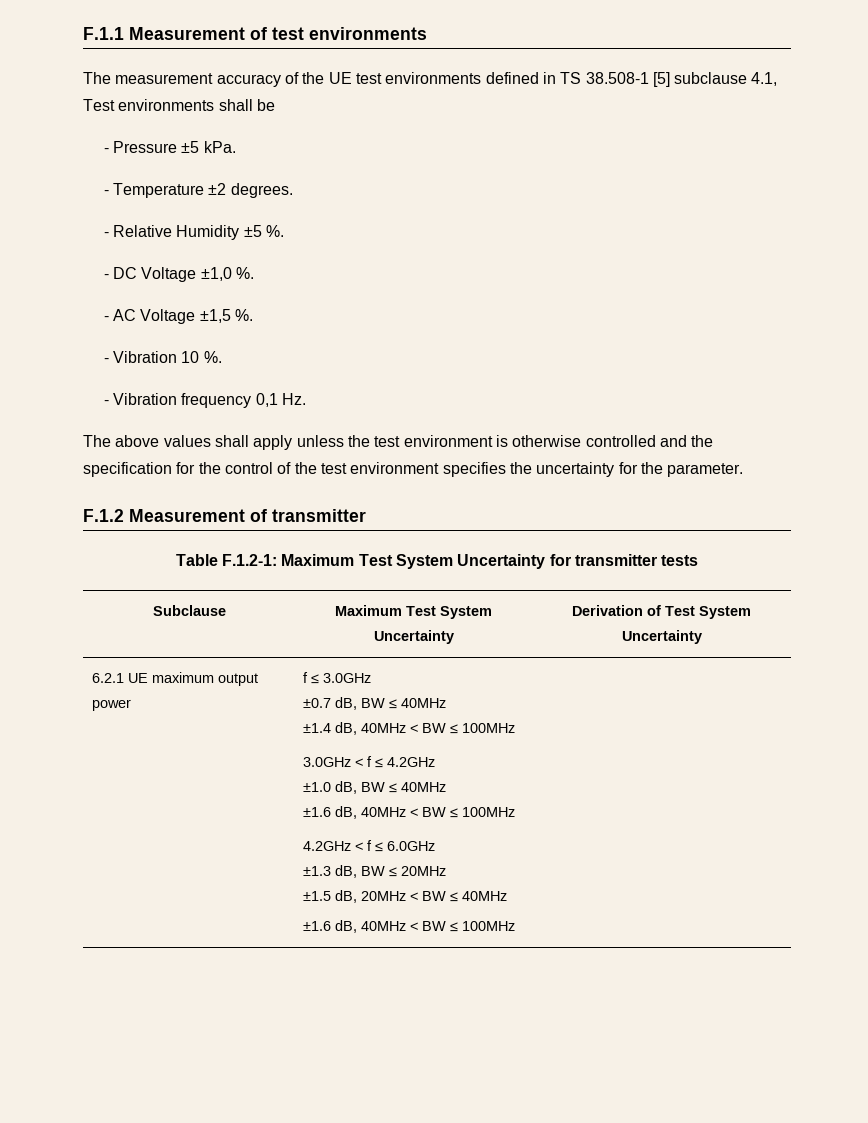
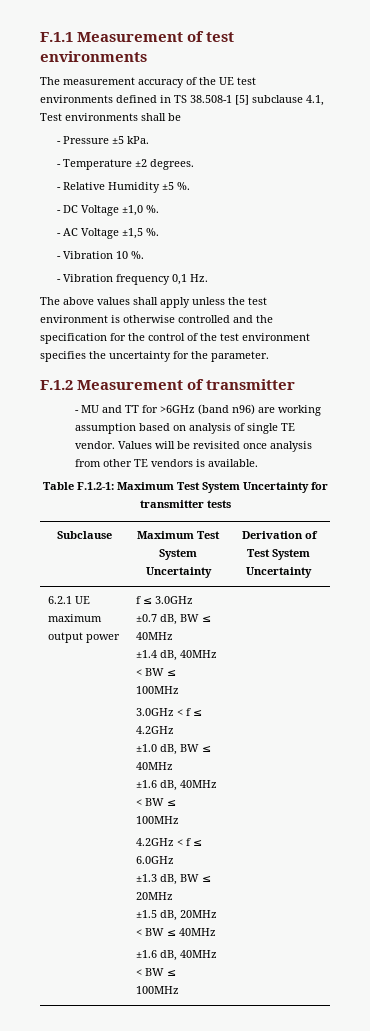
+ - MU and TT for >6GHz (band n96) are working assumption based on analysis of single TE vendor. Values will be revisited once analysis from other TE vendors is available.

